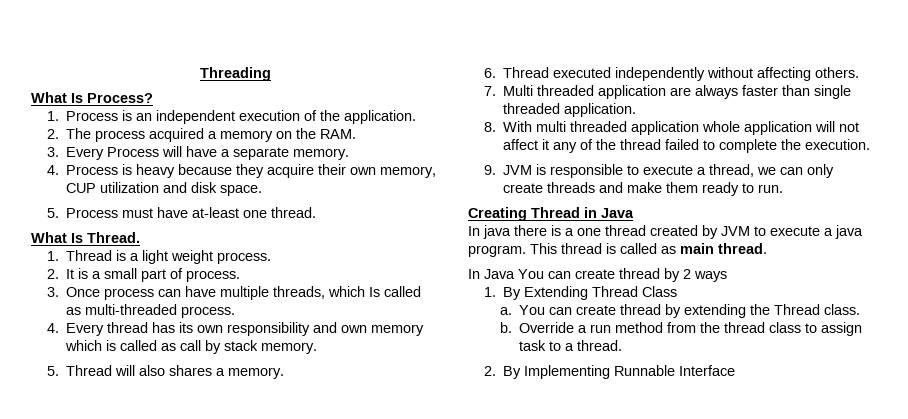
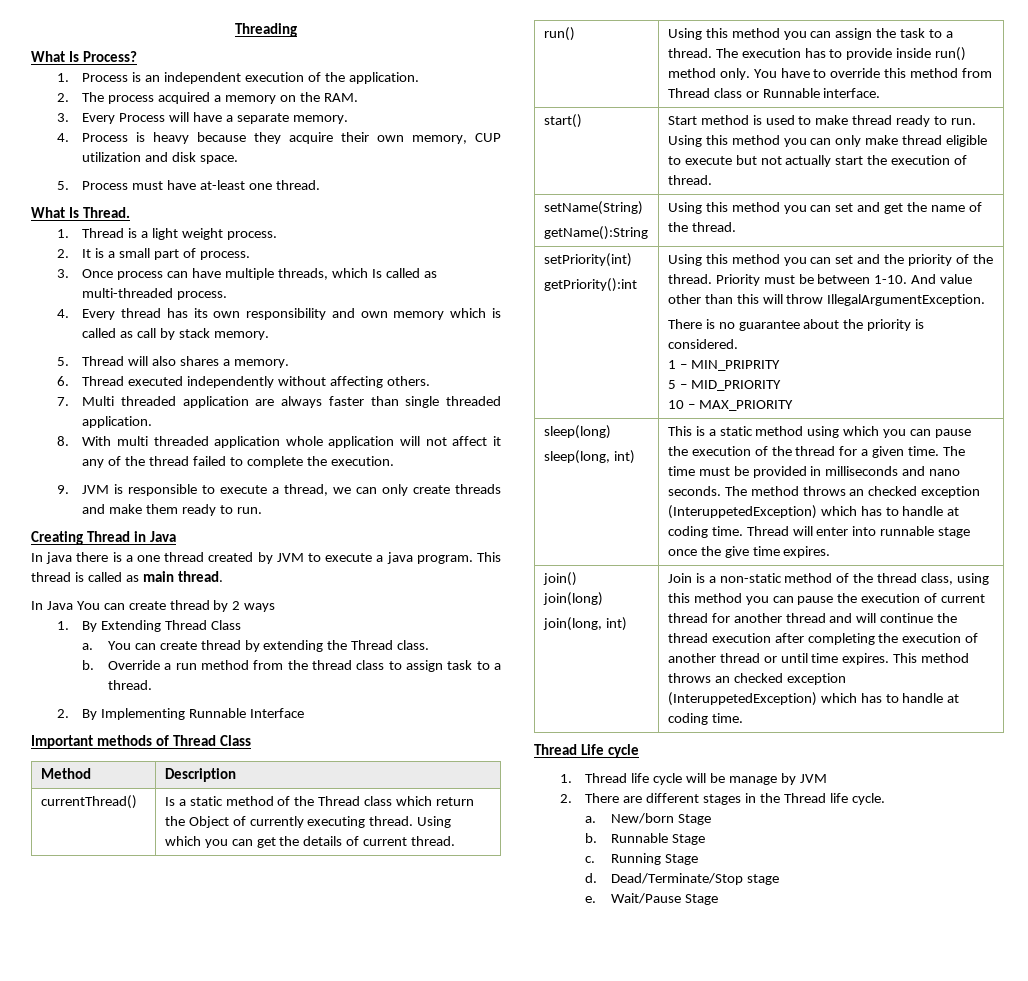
+ Important methods of Thread Class
+ Method | Description
+ currentThread() | Is a static method of the Thread class which return the Object of currently executing thread. Using which you can get the details of current thread.
+ run() | Using this method you can assign the task to a thread. The execution has to provide inside run() method only. You have to override this method from Thread class or Runnable interface.
+ start() | Start method is used to make thread ready to run. Using this method you can only make thread eligible to execute but not actually start the execution of thread.
+ setName(String)
+ getName():String | Using this method you can set and get the name of the thread.
+ setPriority(int)
+ getPriority():int | Using this method you can set and the priority of the thread. Priority must be between 1-10. And value other than this will throw IllegalArgumentException.
+ There is no guarantee about the priority is considered.
+ 1 – MIN_PRIPRITY
+ 5 – MID_PRIORITY
+ 10 – MAX_PRIORITY
+ sleep(long)
+ sleep(long, int) | This is a static method using which you can pause the execution of the thread for a given time. The time must be provided in milliseconds and nano seconds. The method throws an checked exception (InteruppetedException) which has to handle at coding time. Thread will enter into runnable stage once the give time expires.
+ join()
+ join(long)
+ join(long, int) | Join is a non-static method of the thread class, using this method you can pause the execution of current thread for another thread and will continue the thread execution after completing the execution of another thread or until time expires. This method throws an checked exception (InteruppetedException) which has to handle at coding time.
+ Thread Life cycle
+ 1. Thread life cycle will be manage by JVM
+ 2. There are different stages in the Thread life cycle.
+ a. New/born Stage
+ b. Runnable Stage
+ c. Running Stage
+ d. Dead/Terminate/Stop stage
+ e. Wait/Pause Stage

